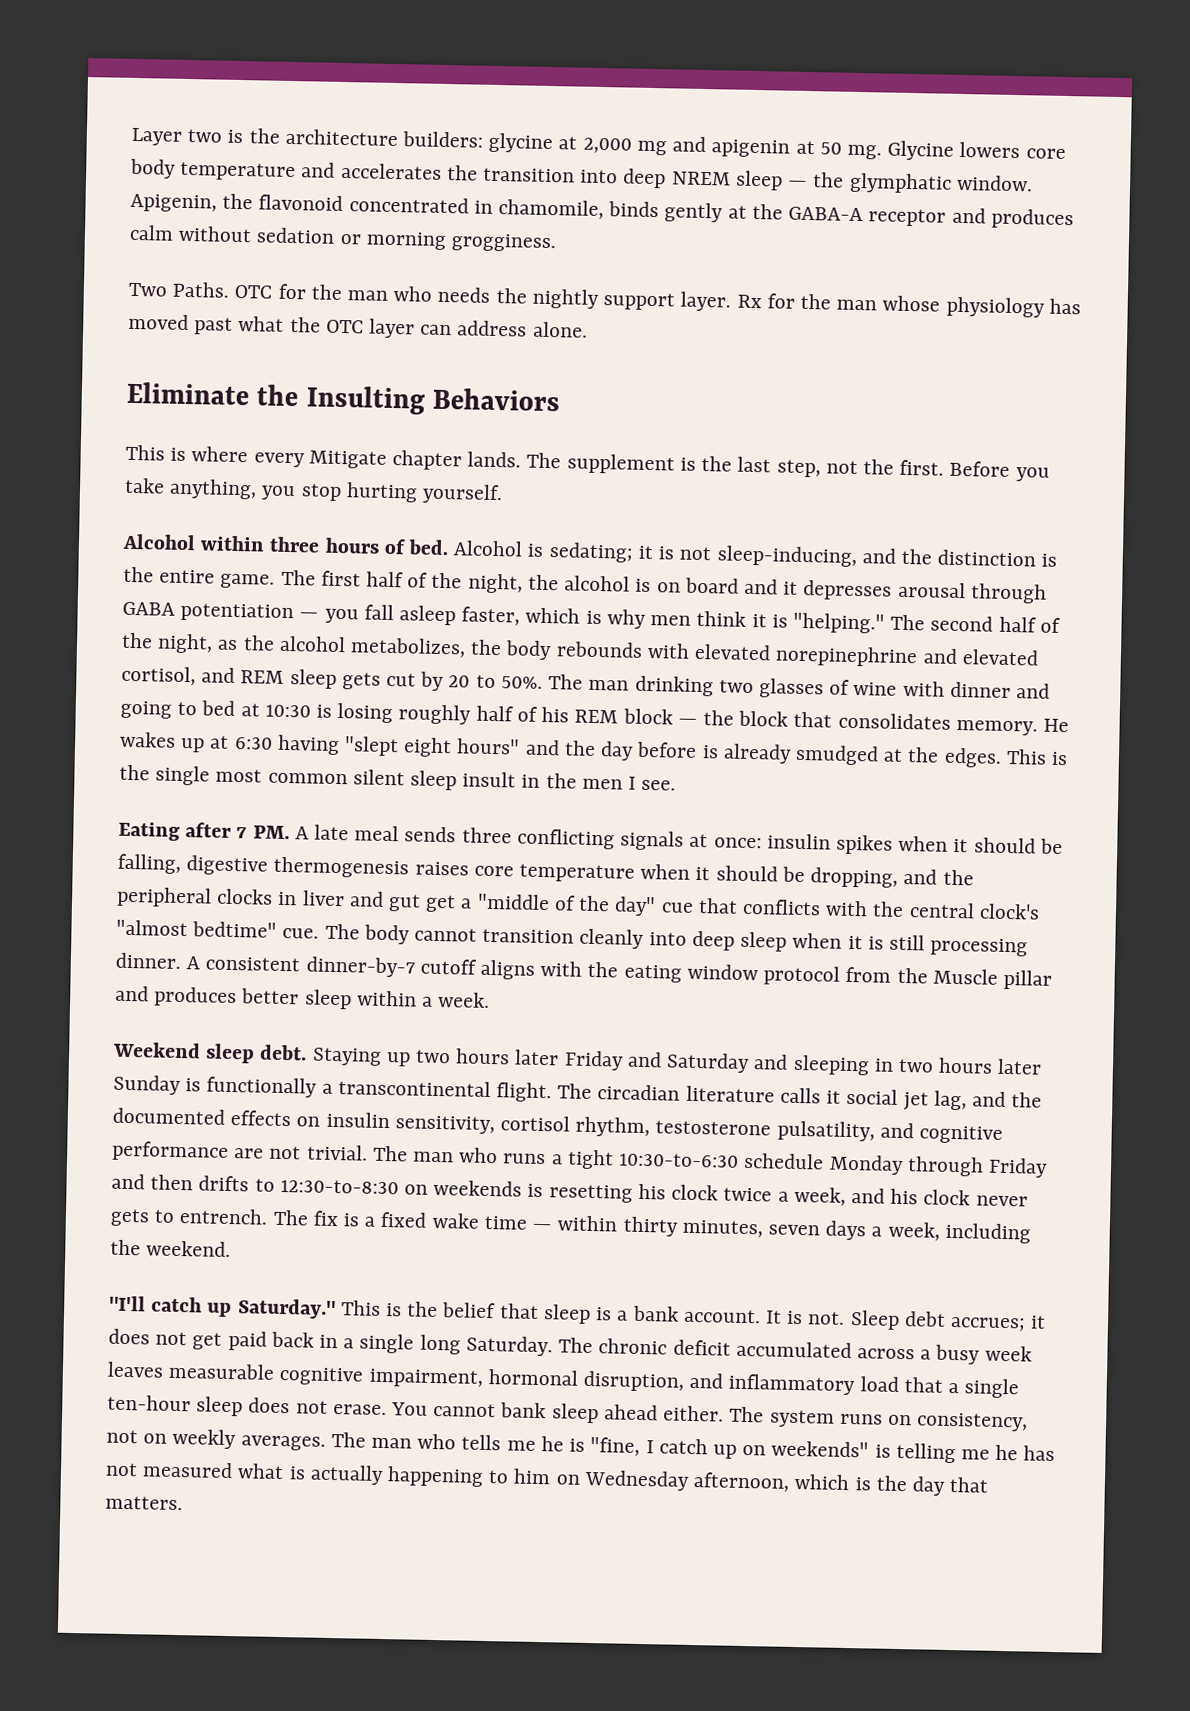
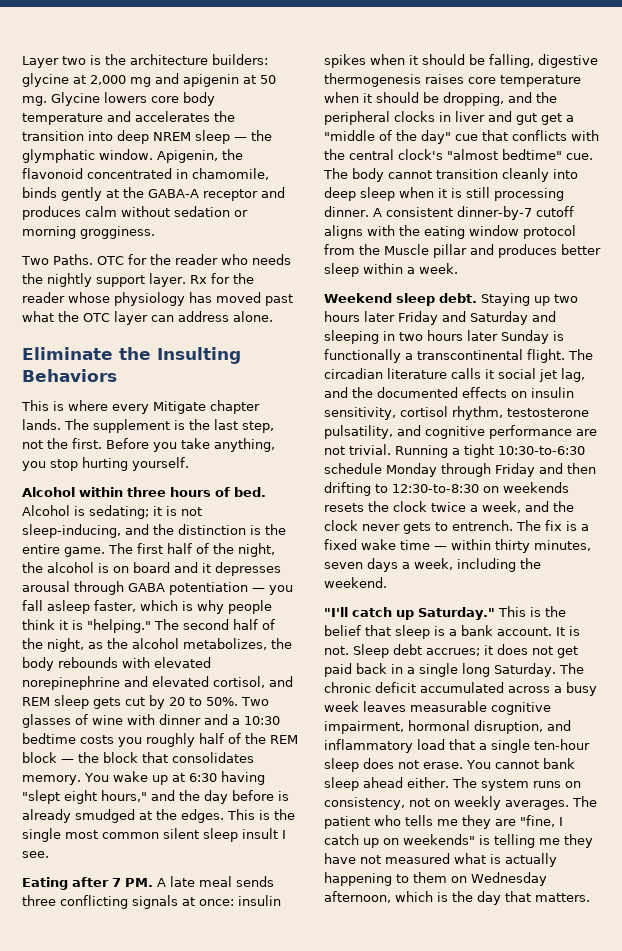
- OTC for the man who needs the nightly support layer.
+ OTC for the reader who needs the nightly support layer.
- Rx for the man whose physiology has moved past what the OTC layer can address alone.
+ Rx for the reader whose physiology has moved past what the OTC layer can address alone.
- The first half of the night, the alcohol is on board and it depresses arousal through GABA potentiation — you fall asleep faster, which is why men think it is "helping."
+ The first half of the night, the alcohol is on board and it depresses arousal through GABA potentiation — you fall asleep faster, which is why people think it is "helping."
- The man drinking two glasses of wine with dinner and going to bed at 10:30 is losing roughly half of his REM block — the block that consolidates memory.
+ Two glasses of wine with dinner and a 10:30 bedtime costs you roughly half of the REM block — the block that consolidates memory.
- He wakes up at 6:30 having "slept eight hours" and the day before is already smudged at the edges.
+ You wake up at 6:30 having "slept eight hours," and the day before is already smudged at the edges.
- This is the single most common silent sleep insult in the men I see.
+ This is the single most common silent sleep insult I see.
- The man who runs a tight 10:30-to-6:30 schedule Monday through Friday and then drifts to 12:30-to-8:30 on weekends is resetting his clock twice a week, and his clock never gets to entrench.
+ Running a tight 10:30-to-6:30 schedule Monday through Friday and then drifting to 12:30-to-8:30 on weekends resets the clock twice a week, and the clock never gets to entrench.
- The man who tells me he is "fine, I catch up on weekends" is telling me he has not measured what is actually happening to him on Wednesday afternoon, which is the day that matters.
+ The patient who tells me they are "fine, I catch up on weekends" is telling me they have not measured what is actually happening to them on Wednesday afternoon, which is the day that matters.

